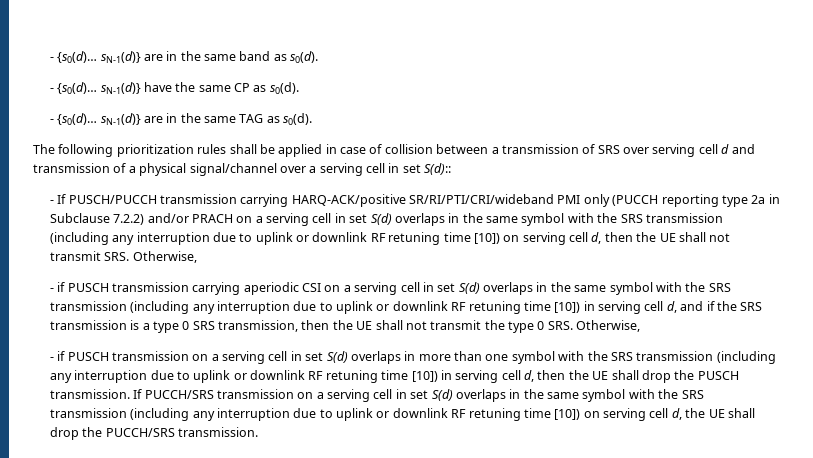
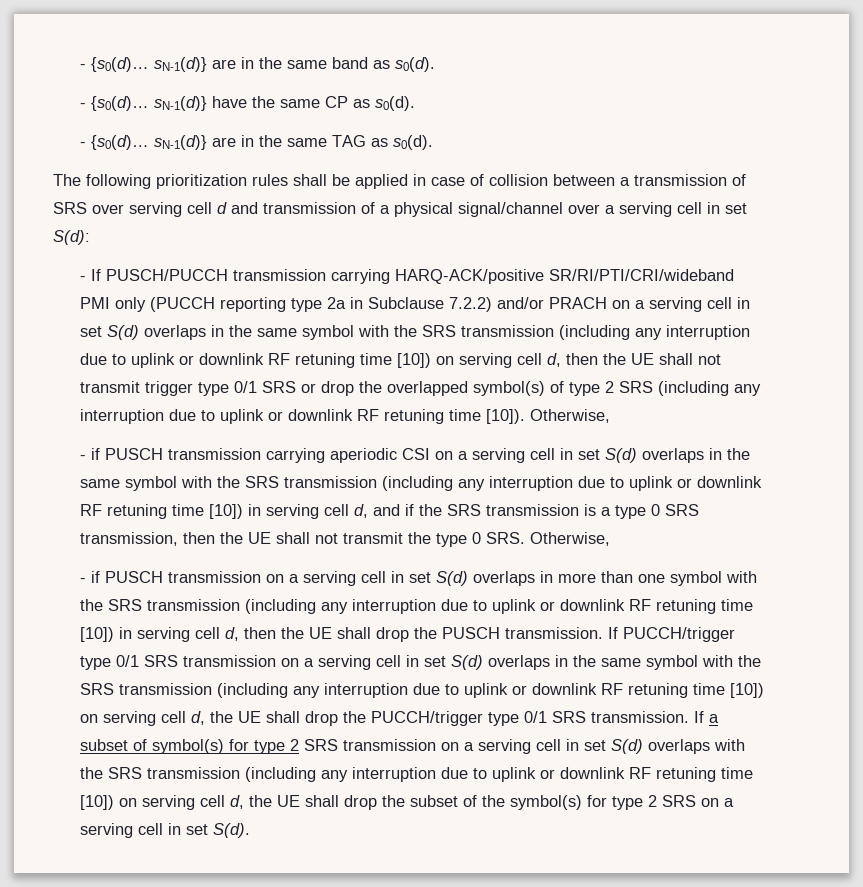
- The following prioritization rules shall be applied in case of collision between a transmission of SRS over serving cell d and transmission of a physical signal/channel over a serving cell in set S(d)::
+ The following prioritization rules shall be applied in case of collision between a transmission of SRS over serving cell d and transmission of a physical signal/channel over a serving cell in set S(d):
- - If PUSCH/PUCCH transmission carrying HARQ-ACK/positive SR/RI/PTI/CRI/wideband PMI only (PUCCH reporting type 2a in Subclause 7.2.2) and/or PRACH on a serving cell in set S(d) overlaps in the same symbol with the SRS transmission (including any interruption due to uplink or downlink RF retuning time [10]) on serving cell d, then the UE shall not transmit SRS. Otherwise,
+ - If PUSCH/PUCCH transmission carrying HARQ-ACK/positive SR/RI/PTI/CRI/wideband PMI only (PUCCH reporting type 2a in Subclause 7.2.2) and/or PRACH on a serving cell in set S(d) overlaps in the same symbol with the SRS transmission (including any interruption due to uplink or downlink RF retuning time [10]) on serving cell d, then the UE shall not transmit trigger type 0/1 SRS or drop the overlapped symbol(s) of type 2 SRS (including any interruption due to uplink or downlink RF retuning time [10]). Otherwise,
- If PUCCH/SRS transmission on a serving cell in set S(d) overlaps in the same symbol with the SRS transmission (including any interruption due to uplink or downlink RF retuning time [10]) on serving cell d, the UE shall drop the PUCCH/SRS transmission.
+ If PUCCH/trigger type 0/1 SRS transmission on a serving cell in set S(d) overlaps in the same symbol with the SRS transmission (including any interruption due to uplink or downlink RF retuning time [10]) on serving cell d, the UE shall drop the PUCCH/trigger type 0/1 SRS transmission. If a subset of symbol(s) for type 2 SRS transmission on a serving cell in set S(d) overlaps with the SRS transmission (including any interruption due to uplink or downlink RF retuning time [10]) on serving cell d, the UE shall drop the subset of the symbol(s) for type 2 SRS on a serving cell in set S(d).

